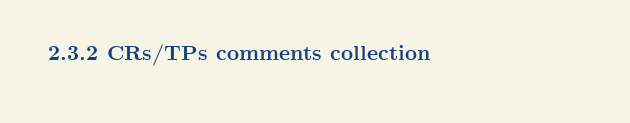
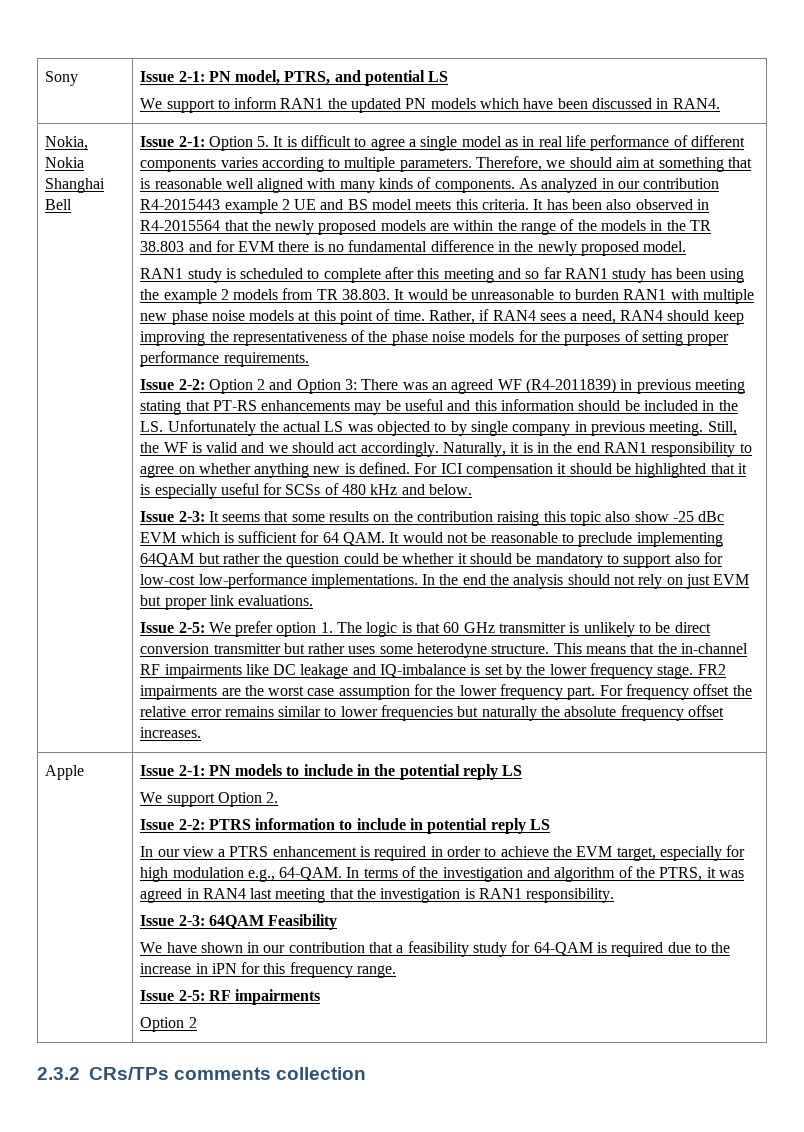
+ Sony | Issue 2-1: PN model, PTRS, and potential LS
+ We support to inform RAN1 the updated PN models which have been discussed in RAN4.
+ Nokia, Nokia Shanghai Bell | Issue 2-1: Option 5. It is difficult to agree a single model as in real life performance of different components varies according to multiple parameters. Therefore, we should aim at something that is reasonable well aligned with many kinds of components. As analyzed in our contribution R4-2015443 example 2 UE and BS model meets this criteria. It has been also observed in R4-2015564 that the newly proposed models are within the range of the models in the TR 38.803 and for EVM there is no fundamental difference in the newly proposed model.
+ RAN1 study is scheduled to complete after this meeting and so far RAN1 study has been using the example 2 models from TR 38.803. It would be unreasonable to burden RAN1 with multiple new phase noise models at this point of time. Rather, if RAN4 sees a need, RAN4 should keep improving the representativeness of the phase noise models for the purposes of setting proper performance requirements.
+ Issue 2-2: Option 2 and Option 3: There was an agreed WF (R4-2011839) in previous meeting stating that PT-RS enhancements may be useful and this information should be included in the LS. Unfortunately the actual LS was objected to by single company in previous meeting. Still, the WF is valid and we should act accordingly. Naturally, it is in the end RAN1 responsibility to agree on whether anything new is defined. For ICI compensation it should be highlighted that it is especially useful for SCSs of 480 kHz and below.
+ Issue 2-3: It seems that some results on the contribution raising this topic also show -25 dBc EVM which is sufficient for 64 QAM. It would not be reasonable to preclude implementing 64QAM but rather the question could be whether it should be mandatory to support also for low-cost low-performance implementations. In the end the analysis should not rely on just EVM but proper link evaluations.
+ Issue 2-5: We prefer option 1. The logic is that 60 GHz transmitter is unlikely to be direct conversion transmitter but rather uses some heterodyne structure. This means that the in-channel RF impairments like DC leakage and IQ-imbalance is set by the lower frequency stage. FR2 impairments are the worst case assumption for the lower frequency part. For frequency offset the relative error remains similar to lower frequencies but naturally the absolute frequency offset increases.
+ Apple | Issue 2-1: PN models to include in the potential reply LS
+ We support Option 2.
+ Issue 2-2: PTRS information to include in potential reply LS
+ In our view a PTRS enhancement is required in order to achieve the EVM target, especially for high modulation e.g., 64-QAM. In terms of the investigation and algorithm of the PTRS, it was agreed in RAN4 last meeting that the investigation is RAN1 responsibility.
+ Issue 2-3: 64QAM Feasibility
+ We have shown in our contribution that a feasibility study for 64-QAM is required due to the increase in iPN for this frequency range.
+ Issue 2-5: RF impairments
+ Option 2

